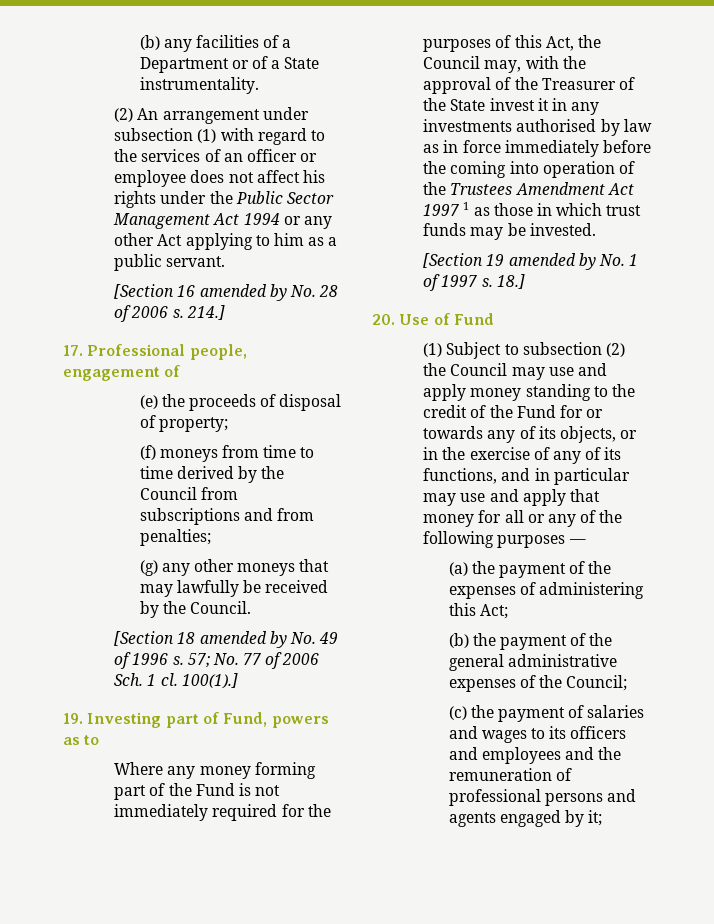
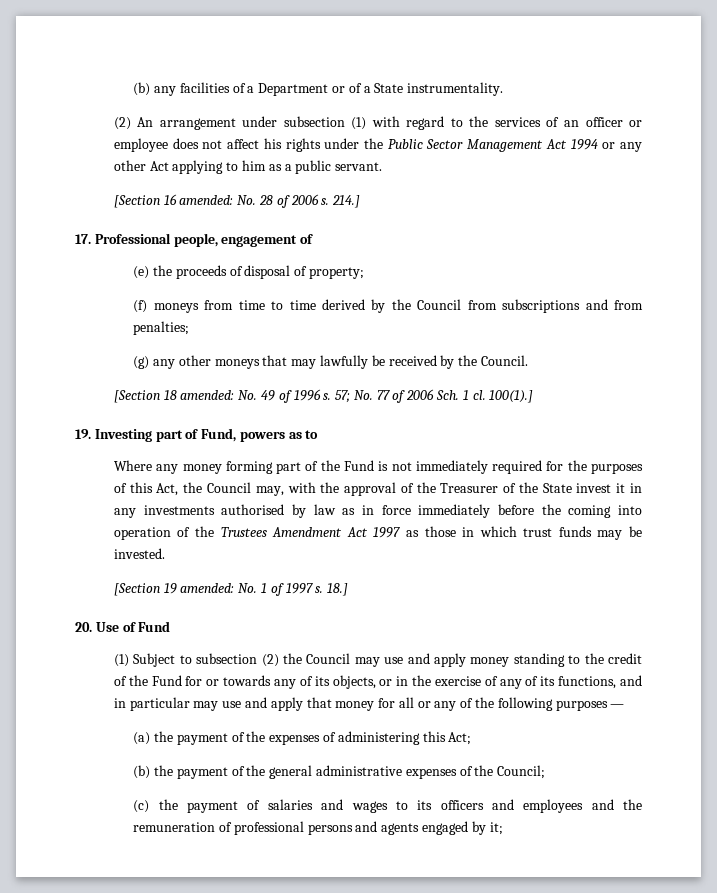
- [Section 16 amended by No. 28 of 2006 s.
+ [Section 16 amended: No. 28 of 2006 s.
- [Section 18 amended by No. 49 of 1996 s.
+ [Section 18 amended: No. 49 of 1996 s.
- Where any money forming part of the Fund is not immediately required for the purposes of this Act, the Council may, with the approval of the Treasurer of the State invest it in any investments authorised by law as in force immediately before the coming into operation of the Trustees Amendment Act 1997 1 as those in which trust funds may be invested.
+ Where any money forming part of the Fund is not immediately required for the purposes of this Act, the Council may, with the approval of the Treasurer of the State invest it in any investments authorised by law as in force immediately before the coming into operation of the Trustees Amendment Act 1997 as those in which trust funds may be invested.
- [Section 19 amended by No. 1 of 1997 s.
+ [Section 19 amended: No. 1 of 1997 s.

